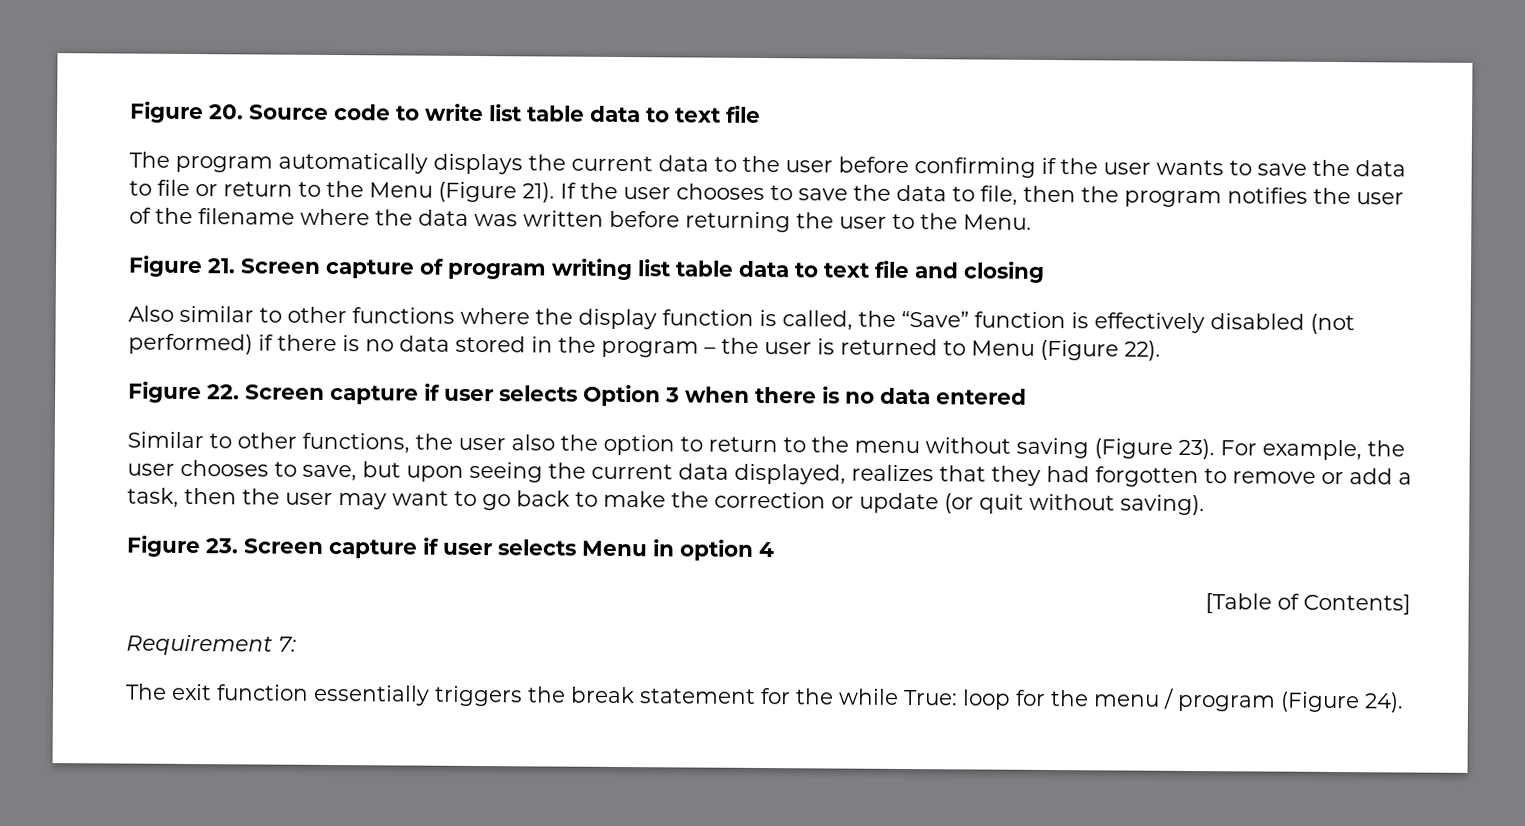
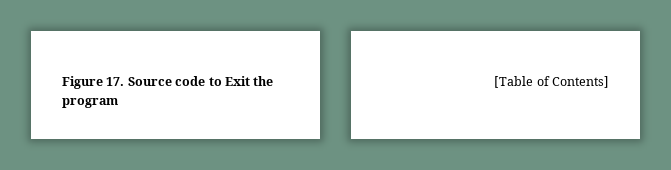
- Figure 20. Source code to write list table data to text file
- The program automatically displays the current data to the user before confirming if the user wants to save the data to file or return to the Menu (Figure 21). If the user chooses to save the data to file, then the program notifies the user of the filename where the data was written before returning the user to the Menu.
- Figure 21. Screen capture of program writing list table data to text file and closing
- Also similar to other functions where the display function is called, the “Save” function is effectively disabled (not performed) if there is no data stored in the program – the user is returned to Menu (Figure 22).
- Figure 22. Screen capture if user selects Option 3 when there is no data entered
- Similar to other functions, the user also the option to return to the menu without saving (Figure 23). For example, the user chooses to save, but upon seeing the current data displayed, realizes that they had forgotten to remove or add a task, then the user may want to go back to make the correction or update (or quit without saving).
- Figure 23. Screen capture if user selects Menu in option 4
+ Figure 17. Source code to Exit the program
  [Table of Contents]
- Requirement 7:
- The exit function essentially triggers the break statement for the while True: loop for the menu / program (Figure 24).

